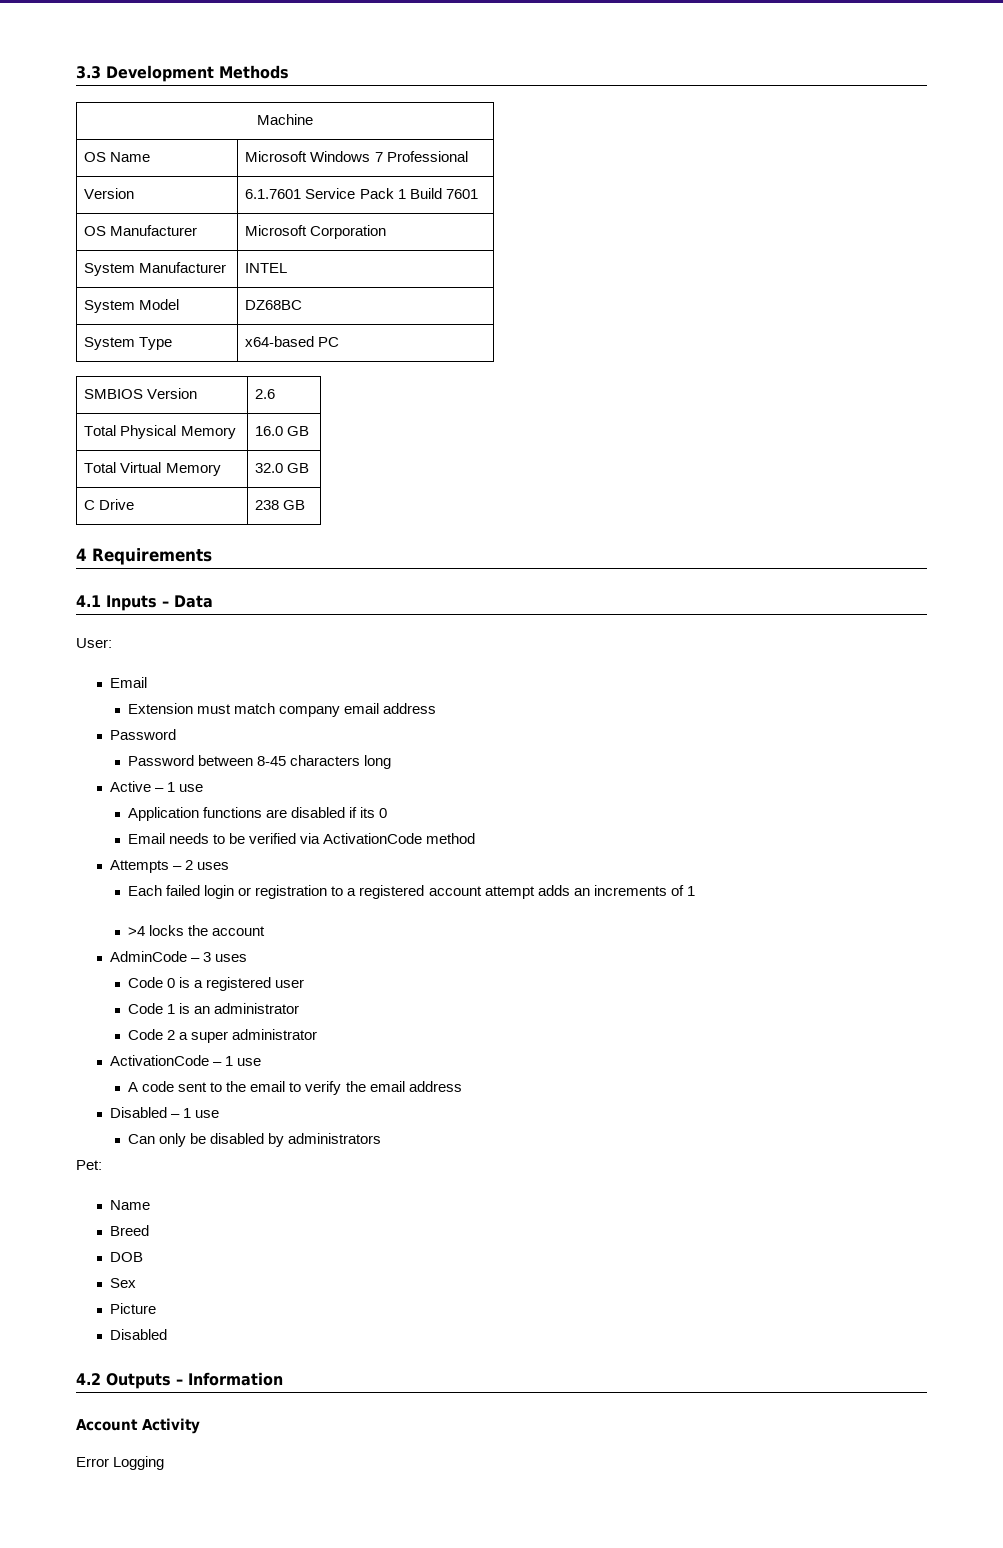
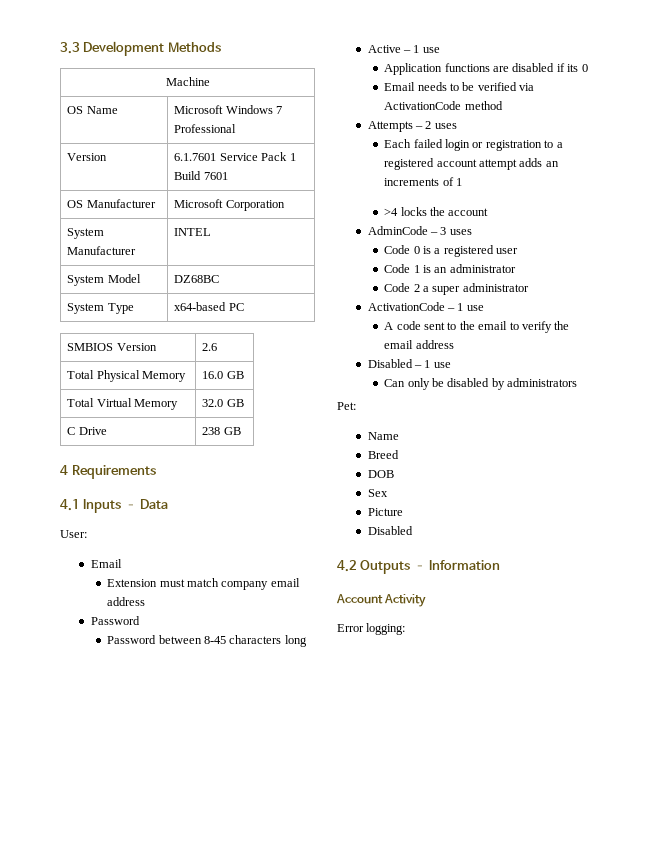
- Error Logging
+ Error logging:

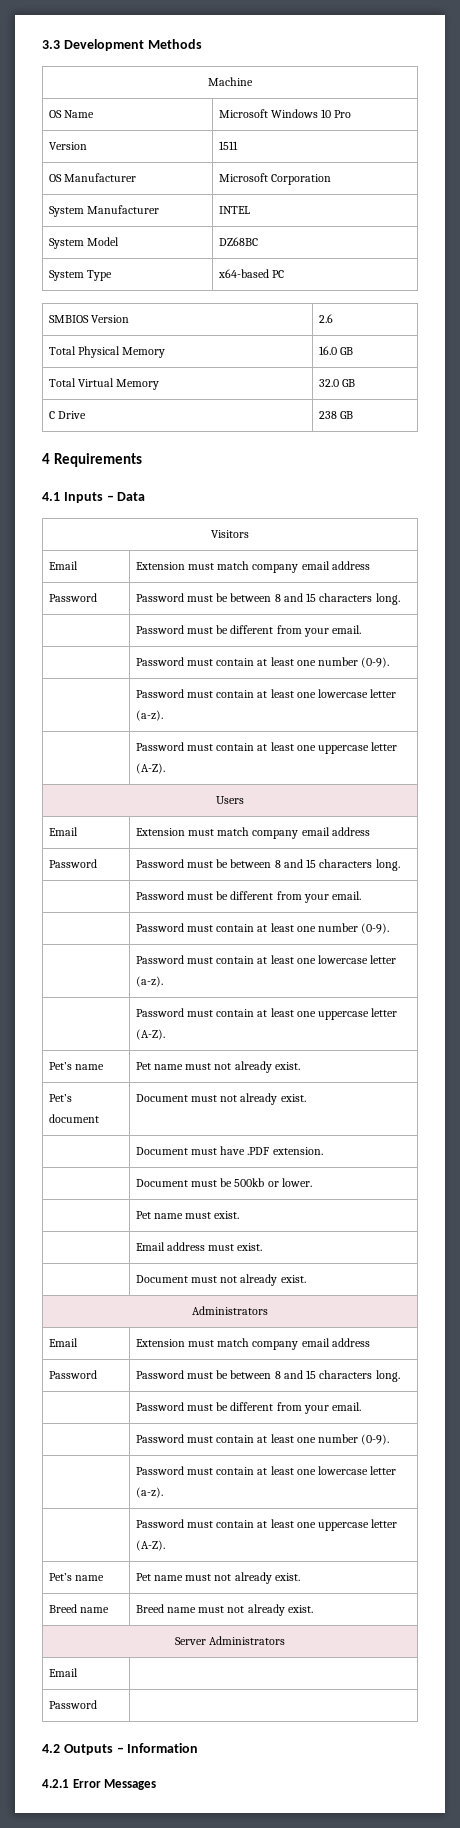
- OS Name | Microsoft Windows 7 Professional
- Version | 6.1.7601 Service Pack 1 Build 7601
+ OS Name | Microsoft Windows 10 Pro
+ Version | 1511
- User:
- Email
- Extension must match company email address
- Password
- Password between 8-45 characters long
- Active – 1 use
- Application functions are disabled if its 0
- Email needs to be verified via ActivationCode method
- Attempts – 2 uses
- Each failed login or registration to a registered account attempt adds an increments of 1
- >4 locks the account
- AdminCode – 3 uses
- Code 0 is a registered user
- Code 1 is an administrator
- Code 2 a super administrator
- ActivationCode – 1 use
- A code sent to the email to verify the email address
- Disabled – 1 use
- Can only be disabled by administrators
- Pet:
- Name
- Breed
- DOB
- Sex
- Picture
- Disabled
+ Visitors
+ Email | Extension must match company email address
+ Password | Password must be between 8 and 15 characters long.
+ | Password must be different from your email.
+ | Password must contain at least one number (0-9).
+ | Password must contain at least one lowercase letter (a-z).
+ | Password must contain at least one uppercase letter (A-Z).
+ Users
+ Email | Extension must match company email address
+ Password | Password must be between 8 and 15 characters long.
+ | Password must be different from your email.
+ | Password must contain at least one number (0-9).
+ | Password must contain at least one lowercase letter (a-z).
+ | Password must contain at least one uppercase letter (A-Z).
+ Pet’s name | Pet name must not already exist.
+ Pet’s document | Document must not already exist.
+ | Document must have .PDF extension.
+ | Document must be 500kb or lower.
+ | Pet name must exist.
+ | Email address must exist.
+ | Document must not already exist.
+ Administrators
+ Email | Extension must match company email address
+ Password | Password must be between 8 and 15 characters long.
+ | Password must be different from your email.
+ | Password must contain at least one number (0-9).
+ | Password must contain at least one lowercase letter (a-z).
+ | Password must contain at least one uppercase letter (A-Z).
+ Pet’s name | Pet name must not already exist.
+ Breed name | Breed name must not already exist.
+ Server Administrators
+ Email |
+ Password |
- Account Activity
- Error logging:
+ 4.2.1 Error Messages

